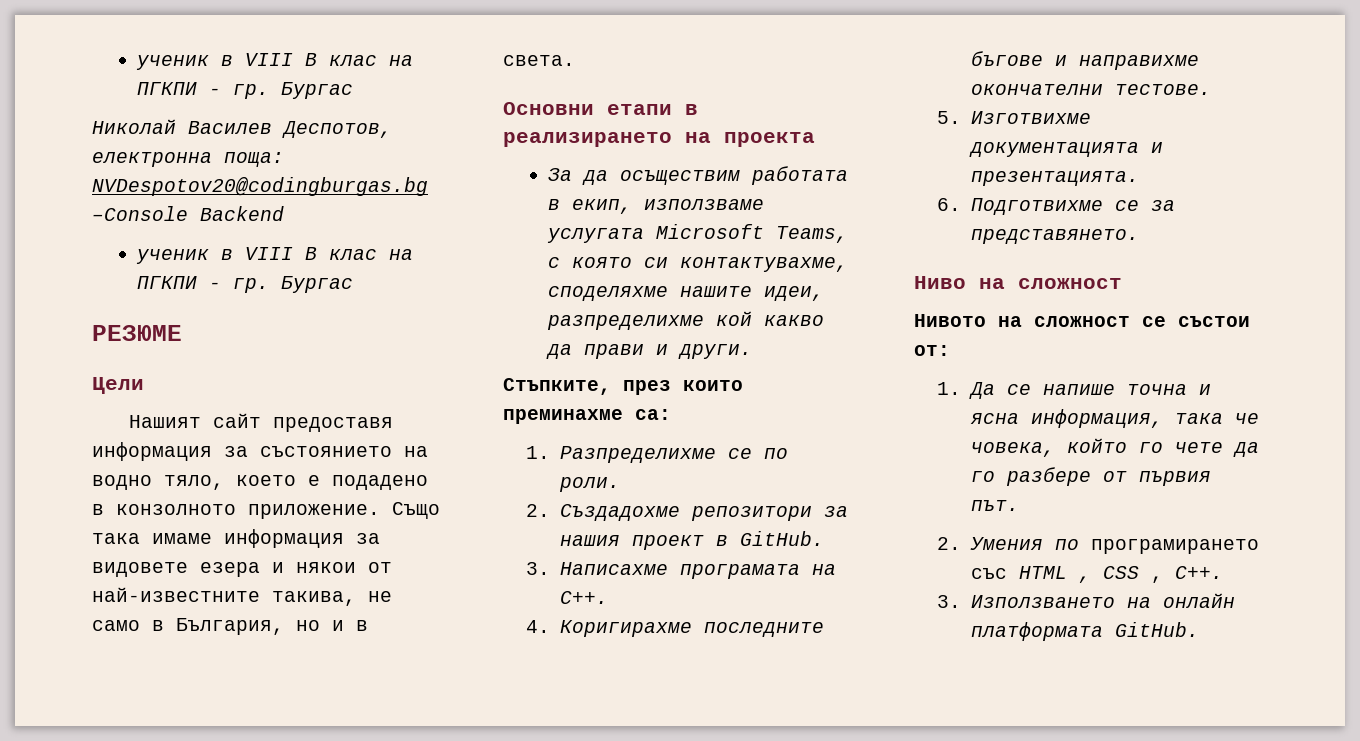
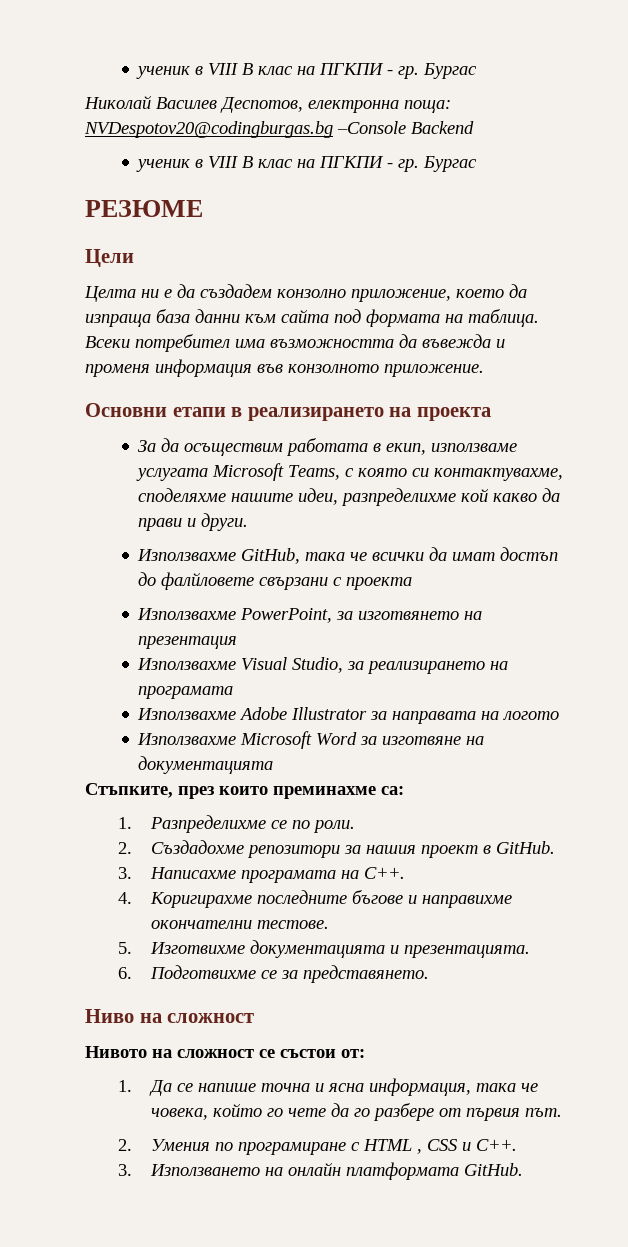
- Нашият сайт предоставя информация за състоянието на водно тяло, което е подадено в конзолното приложение. Също така имаме информация за видовете езера и някои от най-известните такива, не само в България, но и в света.
+ Целта ни е да създадем конзолно приложение, което да изпраща база данни към сайта под формата на таблица. Всеки потребител има възможността да въвежда и променя информация във конзолното приложение.
+ Използвахме GitHub, така че всички да имат достъп до фалйловете свързани с проекта
+ Използвахме PowerPoint, за изготвянето на презентация
+ Използвахме Visual Studio, за реализирането на програмата
+ Използвахме Adobe Illustrator за направата на логото
+ Използвахме Microsoft Word за изготвяне на документацията
- 2. Умения по програмирането със HTML , CSS , C++.
+ 2. Умения по програмиране с HTML , CSS и C++.

